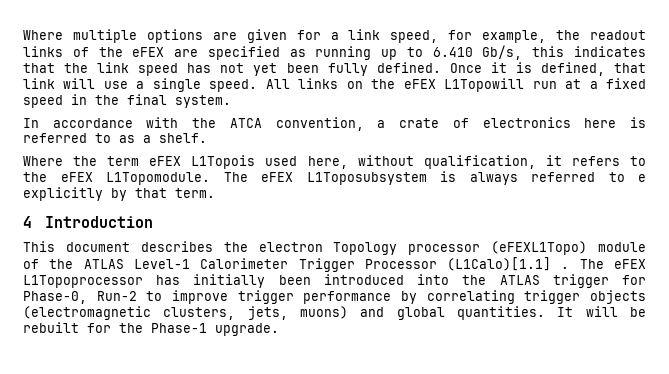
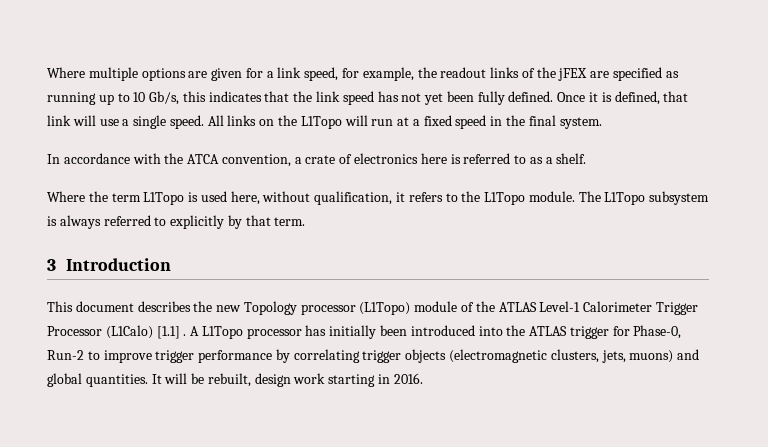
- Where multiple options are given for a link speed, for example, the readout links of the eFEX are specified as running up to 6.410 Gb/s, this indicates that the link speed has not yet been fully defined.
+ Where multiple options are given for a link speed, for example, the readout links of the jFEX are specified as running up to 10 Gb/s, this indicates that the link speed has not yet been fully defined.
- All links on the eFEX L1Topowill run at a fixed speed in the final system.
+ All links on the L1Topo will run at a fixed speed in the final system.
- Where the term eFEX L1Topois used here, without qualification, it refers to the eFEX L1Topomodule. The eFEX L1Toposubsystem is always referred to e explicitly by that term.
+ Where the term L1Topo is used here, without qualification, it refers to the L1Topo module. The L1Topo subsystem is always referred to explicitly by that term.
- 4 Introduction
+ 3 Introduction
- This document describes the electron Topology processor (eFEXL1Topo) module of the ATLAS Level-1 Calorimeter Trigger Processor (L1Calo)[1.1] . The eFEX L1Topoprocessor has initially been introduced into the ATLAS trigger for Phase-0, Run-2 to improve trigger performance by correlating trigger objects (electromagnetic clusters, jets, muons) and global quantities.
+ This document describes the new Topology processor (L1Topo) module of the ATLAS Level-1 Calorimeter Trigger Processor (L1Calo) [1.1] . A L1Topo processor has initially been introduced into the ATLAS trigger for Phase-0, Run-2 to improve trigger performance by correlating trigger objects (electromagnetic clusters, jets, muons) and global quantities.
- It will be rebuilt for the Phase-1 upgrade.
+ It will be rebuilt, design work starting in 2016.

